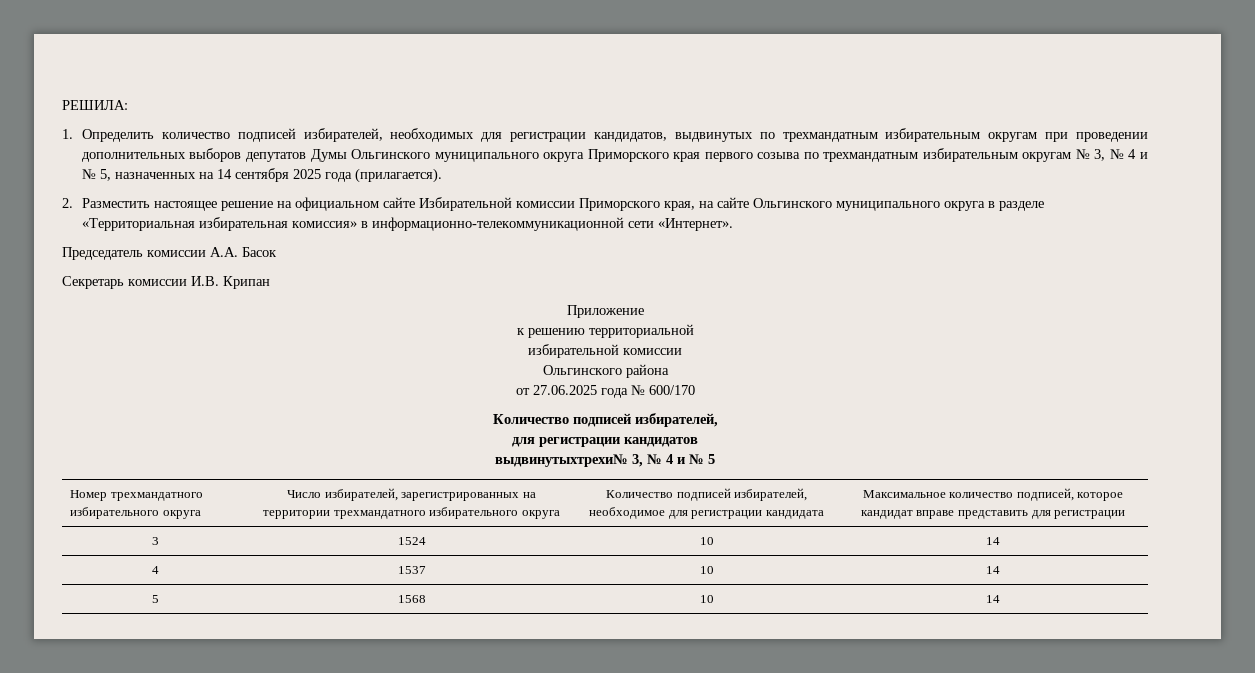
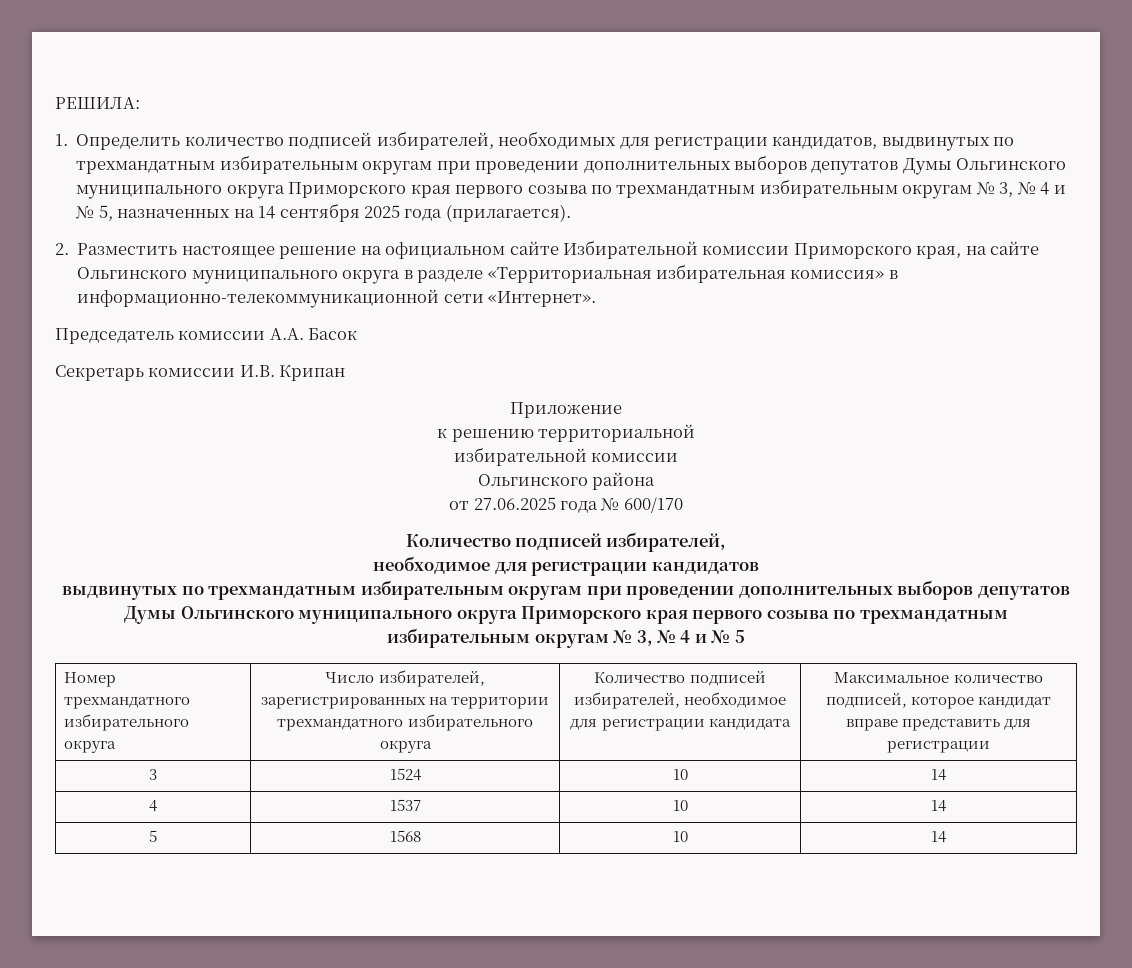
- для регистрации кандидатов
+ необходимое для регистрации кандидатов
- выдвинутыхтрехи№ 3, № 4 и № 5
+ выдвинутых по трехмандатным избирательным округам при проведении дополнительных выборов депутатов Думы Ольгинского муниципального округа Приморского края первого созыва по трехмандатным избирательным округам № 3, № 4 и № 5

